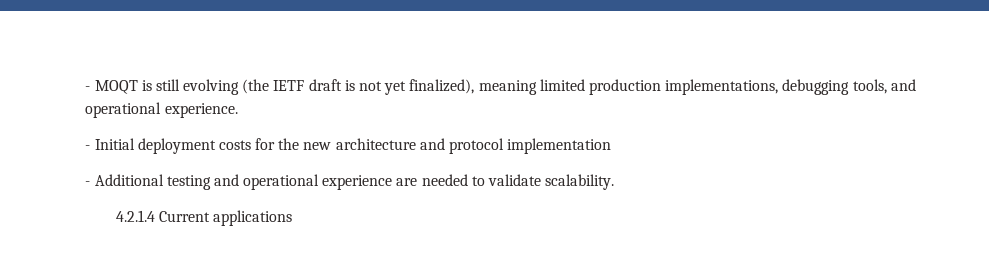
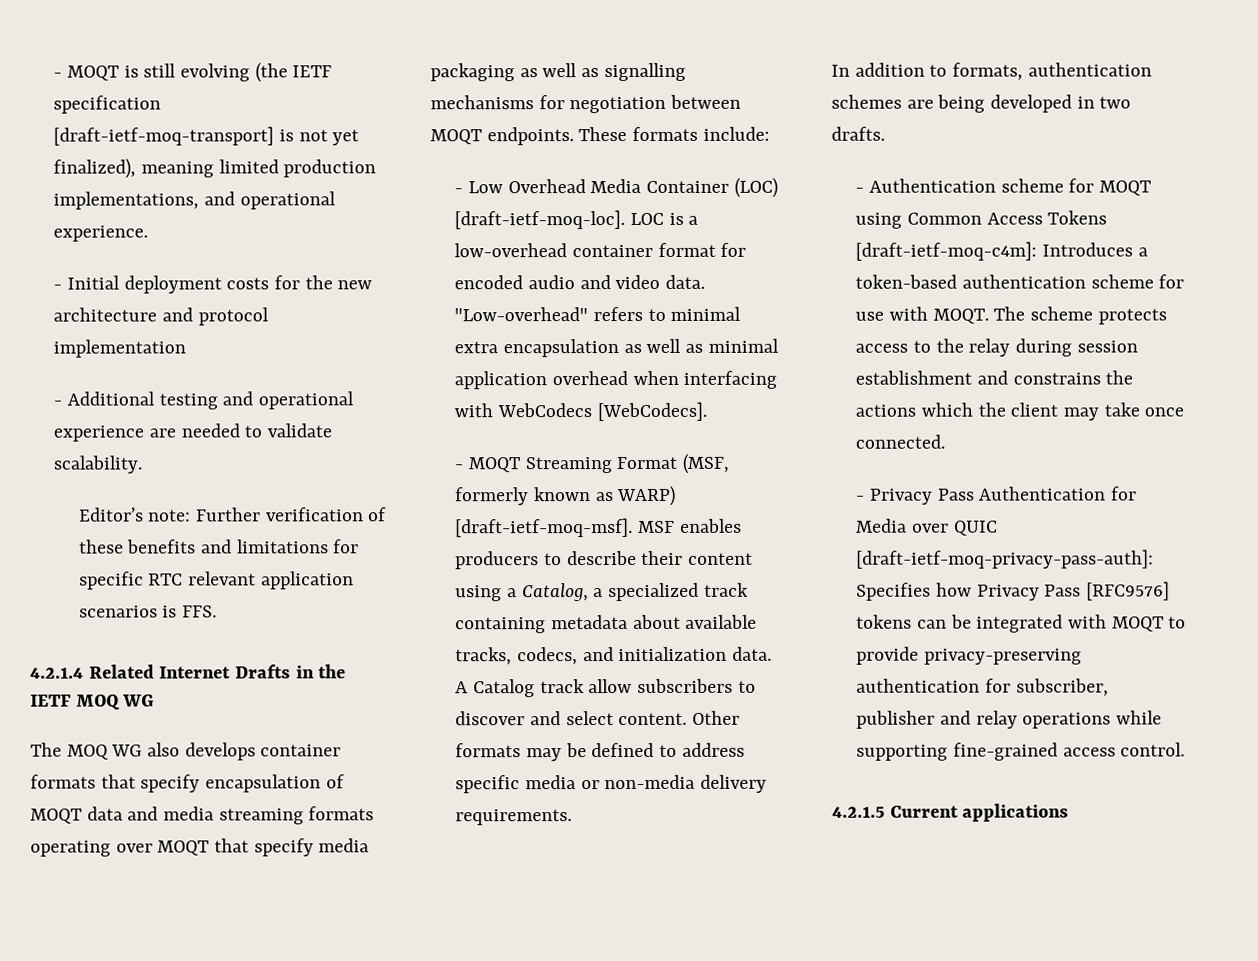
- - MOQT is still evolving (the IETF draft is not yet finalized), meaning limited production implementations, debugging tools, and operational experience.
+ - MOQT is still evolving (the IETF specification [draft-ietf-moq-transport] is not yet finalized), meaning limited production implementations, and operational experience.
- 4.2.1.4 Current applications
+ Editor’s note: Further verification of these benefits and limitations for specific RTC relevant application scenarios is FFS.
+ 4.2.1.4 Related Internet Drafts in the IETF MOQ WG
+ The MOQ WG also develops container formats that specify encapsulation of MOQT data and media streaming formats operating over MOQT that specify media packaging as well as signalling mechanisms for negotiation between MOQT endpoints. These formats include:
+ - Low Overhead Media Container (LOC) [draft-ietf-moq-loc]. LOC is a low-overhead container format for encoded audio and video data. "Low-overhead" refers to minimal extra encapsulation as well as minimal application overhead when interfacing with WebCodecs [WebCodecs].
+ - MOQT Streaming Format (MSF, formerly known as WARP) [draft-ietf-moq-msf]. MSF enables producers to describe their content using a Catalog, a specialized track containing metadata about available tracks, codecs, and initialization data. A Catalog track allow subscribers to discover and select content. Other formats may be defined to address specific media or non-media delivery requirements.
+ In addition to formats, authentication schemes are being developed in two drafts.
+ - Authentication scheme for MOQT using Common Access Tokens [draft-ietf-moq-c4m]: Introduces a token-based authentication scheme for use with MOQT. The scheme protects access to the relay during session establishment and constrains the actions which the client may take once connected.
+ - Privacy Pass Authentication for Media over QUIC [draft-ietf-moq-privacy-pass-auth]: Specifies how Privacy Pass [RFC9576] tokens can be integrated with MOQT to provide privacy-preserving authentication for subscriber, publisher and relay operations while supporting fine-grained access control.
+ 4.2.1.5 Current applications

